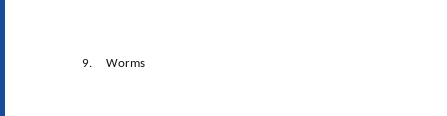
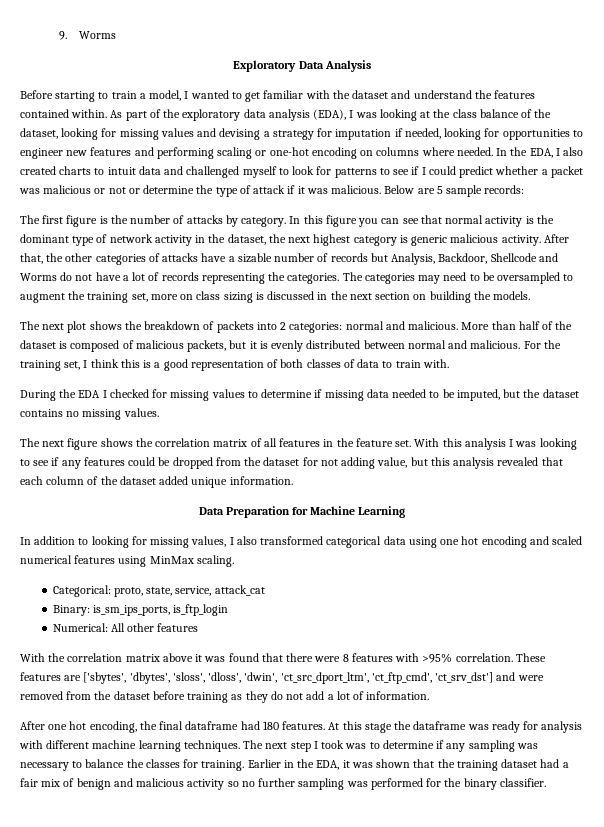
+ Exploratory Data Analysis
+ Before starting to train a model, I wanted to get familiar with the dataset and understand the features contained within. As part of the exploratory data analysis (EDA), I was looking at the class balance of the dataset, looking for missing values and devising a strategy for imputation if needed, looking for opportunities to engineer new features and performing scaling or one-hot encoding on columns where needed. In the EDA, I also created charts to intuit data and challenged myself to look for patterns to see if I could predict whether a packet was malicious or not or determine the type of attack if it was malicious. Below are 5 sample records:
+ The first figure is the number of attacks by category. In this figure you can see that normal activity is the dominant type of network activity in the dataset, the next highest category is generic malicious activity. After that, the other categories of attacks have a sizable number of records but Analysis, Backdoor, Shellcode and Worms do not have a lot of records representing the categories. The categories may need to be oversampled to augment the training set, more on class sizing is discussed in the next section on building the models.
+ The next plot shows the breakdown of packets into 2 categories: normal and malicious. More than half of the dataset is composed of malicious packets, but it is evenly distributed between normal and malicious. For the training set, I think this is a good representation of both classes of data to train with.
+ During the EDA I checked for missing values to determine if missing data needed to be imputed, but the dataset contains no missing values.
+ The next figure shows the correlation matrix of all features in the feature set. With this analysis I was looking to see if any features could be dropped from the dataset for not adding value, but this analysis revealed that each column of the dataset added unique information.
+ Data Preparation for Machine Learning
+ In addition to looking for missing values, I also transformed categorical data using one hot encoding and scaled numerical features using MinMax scaling.
+ Categorical: proto, state, service, attack_cat
+ Binary: is_sm_ips_ports, is_ftp_login
+ Numerical: All other features
+ With the correlation matrix above it was found that there were 8 features with >95% correlation. These features are ['sbytes', 'dbytes', 'sloss', 'dloss', 'dwin', 'ct_src_dport_ltm', 'ct_ftp_cmd', 'ct_srv_dst'] and were removed from the dataset before training as they do not add a lot of information.
+ After one hot encoding, the final dataframe had 180 features. At this stage the dataframe was ready for analysis with different machine learning techniques. The next step I took was to determine if any sampling was necessary to balance the classes for training. Earlier in the EDA, it was shown that the training dataset had a fair mix of benign and malicious activity so no further sampling was performed for the binary classifier.

